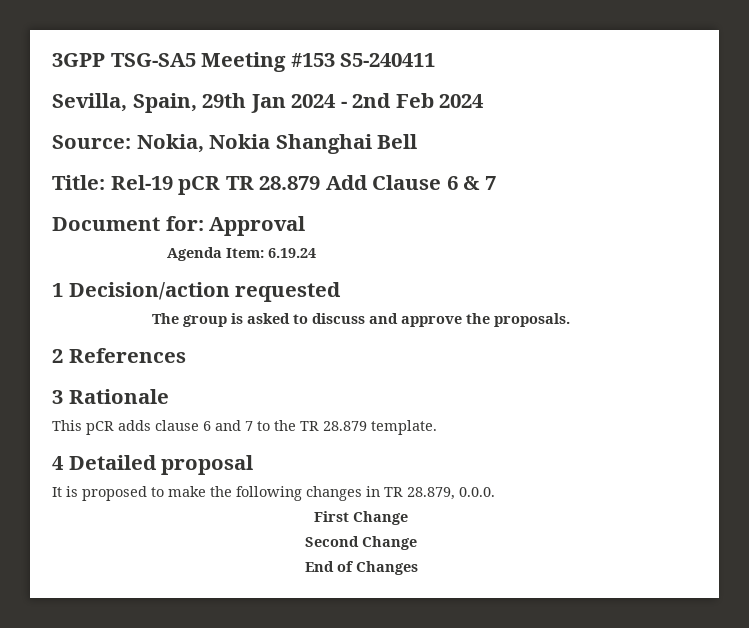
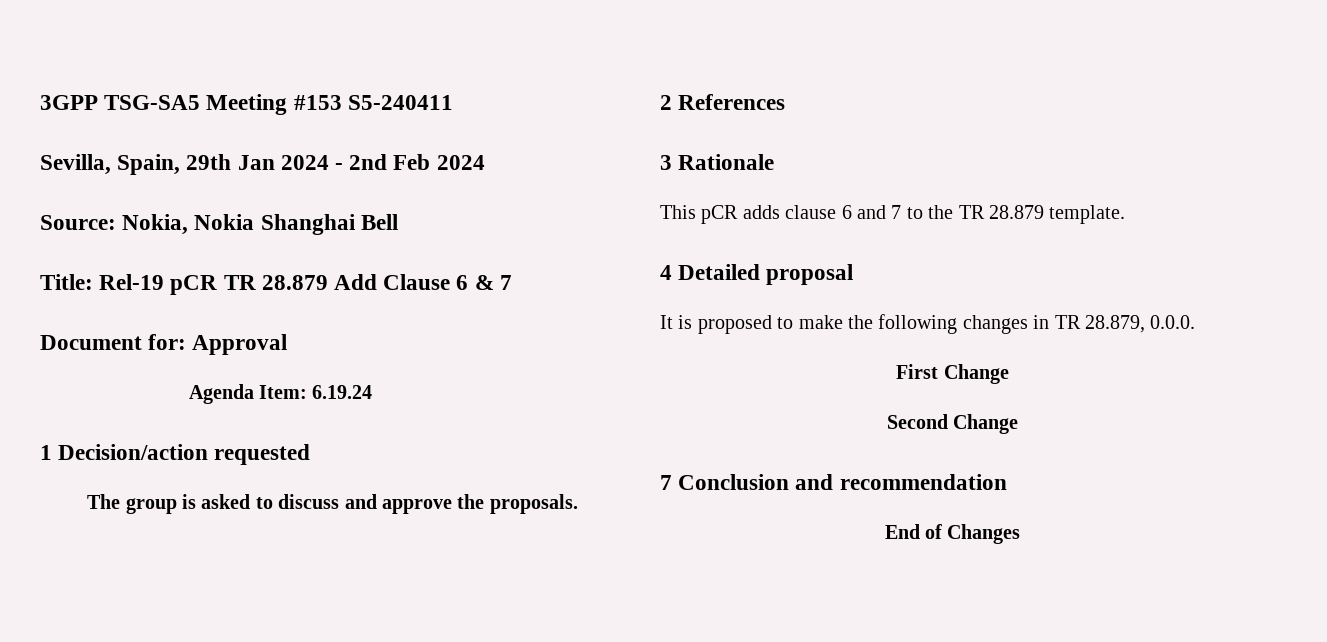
+ 7 Conclusion and recommendation

